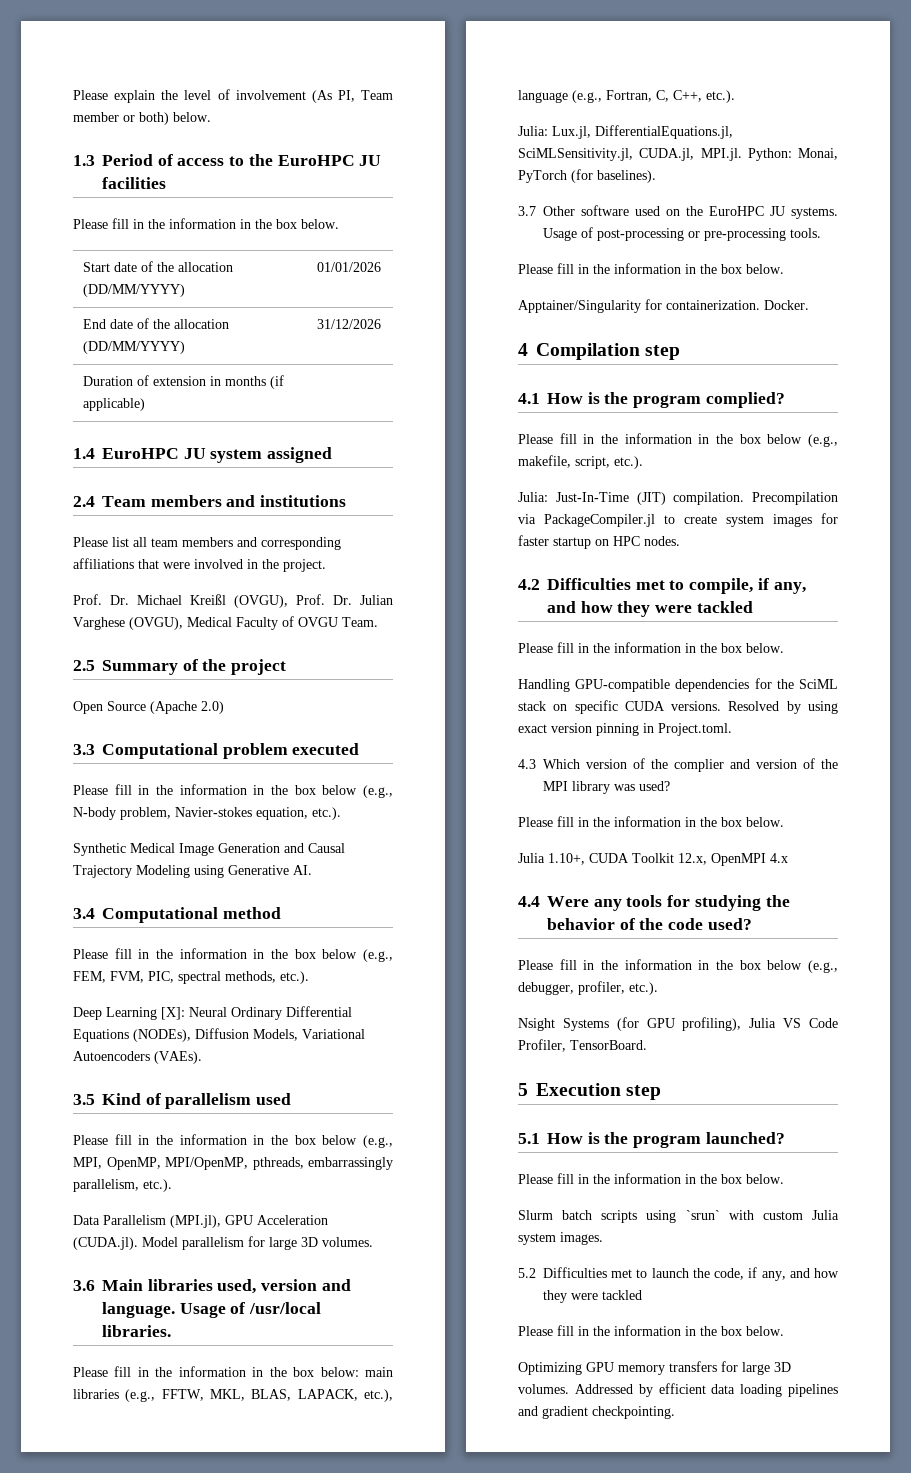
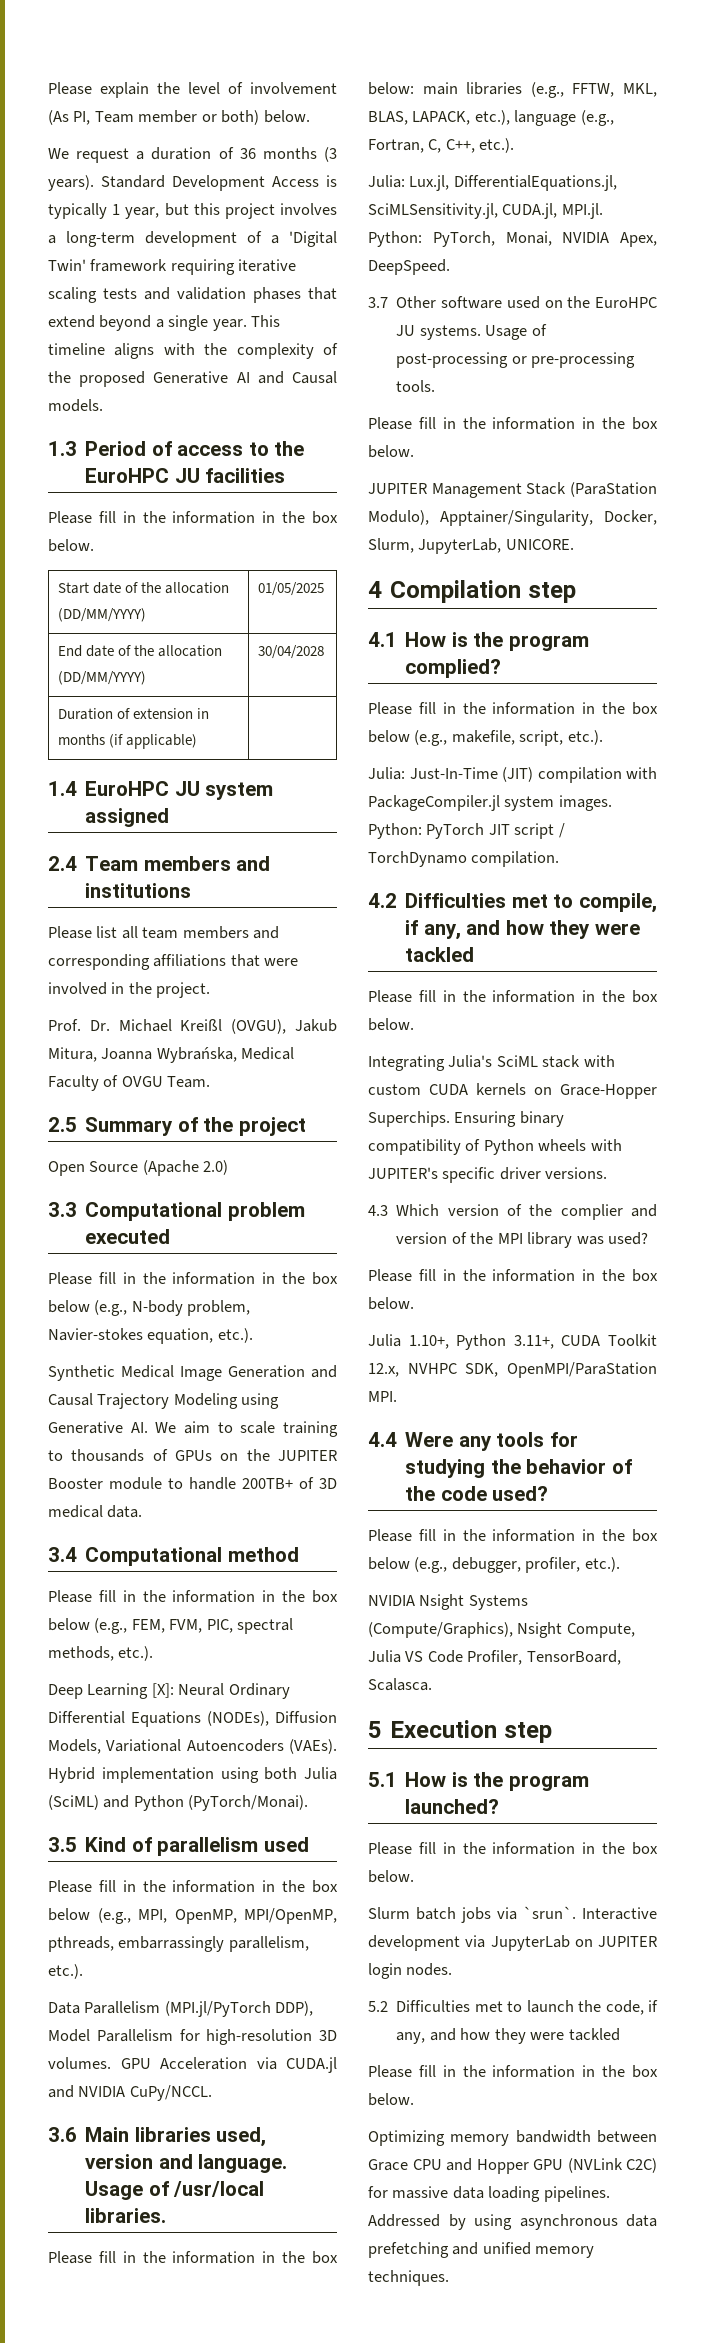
+ We request a duration of 36 months (3 years). Standard Development Access is typically 1 year, but this project involves a long-term development of a 'Digital Twin' framework requiring iterative scaling tests and validation phases that extend beyond a single year. This timeline aligns with the complexity of the proposed Generative AI and Causal models.
- Start date of the allocation (DD/MM/YYYY) | 01/01/2026
+ Start date of the allocation (DD/MM/YYYY) | 01/05/2025
- End date of the allocation (DD/MM/YYYY) | 31/12/2026
+ End date of the allocation (DD/MM/YYYY) | 30/04/2028
- Prof. Dr. Michael Kreißl (OVGU), Prof. Dr. Julian Varghese (OVGU), Medical Faculty of OVGU Team.
+ Prof. Dr. Michael Kreißl (OVGU), Jakub Mitura, Joanna Wybrańska, Medical Faculty of OVGU Team.
- Synthetic Medical Image Generation and Causal Trajectory Modeling using Generative AI.
+ Synthetic Medical Image Generation and Causal Trajectory Modeling using Generative AI. We aim to scale training to thousands of GPUs on the JUPITER Booster module to handle 200TB+ of 3D medical data.
+ Hybrid implementation using both Julia (SciML) and Python (PyTorch/Monai).
- Data Parallelism (MPI.jl), GPU Acceleration (CUDA.jl). Model parallelism for large 3D volumes.
+ Data Parallelism (MPI.jl/PyTorch DDP), Model Parallelism for high-resolution 3D volumes. GPU Acceleration via CUDA.jl and NVIDIA CuPy/NCCL.
- Julia: Lux.jl, DifferentialEquations.jl, SciMLSensitivity.jl, CUDA.jl, MPI.jl. Python: Monai, PyTorch (for baselines).
+ Julia: Lux.jl, DifferentialEquations.jl, SciMLSensitivity.jl, CUDA.jl, MPI.jl. Python: PyTorch, Monai, NVIDIA Apex, DeepSpeed.
- Apptainer/Singularity for containerization. Docker.
+ JUPITER Management Stack (ParaStation Modulo), Apptainer/Singularity, Docker, Slurm, JupyterLab, UNICORE.
- Julia: Just-In-Time (JIT) compilation. Precompilation via PackageCompiler.jl to create system images for faster startup on HPC nodes.
+ Julia: Just-In-Time (JIT) compilation with PackageCompiler.jl system images. Python: PyTorch JIT script / TorchDynamo compilation.
- Handling GPU-compatible dependencies for the SciML stack on specific CUDA versions. Resolved by using exact version pinning in Project.toml.
+ Integrating Julia's SciML stack with custom CUDA kernels on Grace-Hopper Superchips. Ensuring binary compatibility of Python wheels with JUPITER's specific driver versions.
- Julia 1.10+, CUDA Toolkit 12.x, OpenMPI 4.x
+ Julia 1.10+, Python 3.11+, CUDA Toolkit 12.x, NVHPC SDK, OpenMPI/ParaStation MPI.
- Nsight Systems (for GPU profiling), Julia VS Code Profiler, TensorBoard.
+ NVIDIA Nsight Systems (Compute/Graphics), Nsight Compute, Julia VS Code Profiler, TensorBoard, Scalasca.
- Slurm batch scripts using `srun` with custom Julia system images.
+ Slurm batch jobs via `srun`. Interactive development via JupyterLab on JUPITER login nodes.
- Optimizing GPU memory transfers for large 3D volumes. Addressed by efficient data loading pipelines and gradient checkpointing.
+ Optimizing memory bandwidth between Grace CPU and Hopper GPU (NVLink C2C) for massive data loading pipelines. Addressed by using asynchronous data prefetching and unified memory techniques.

